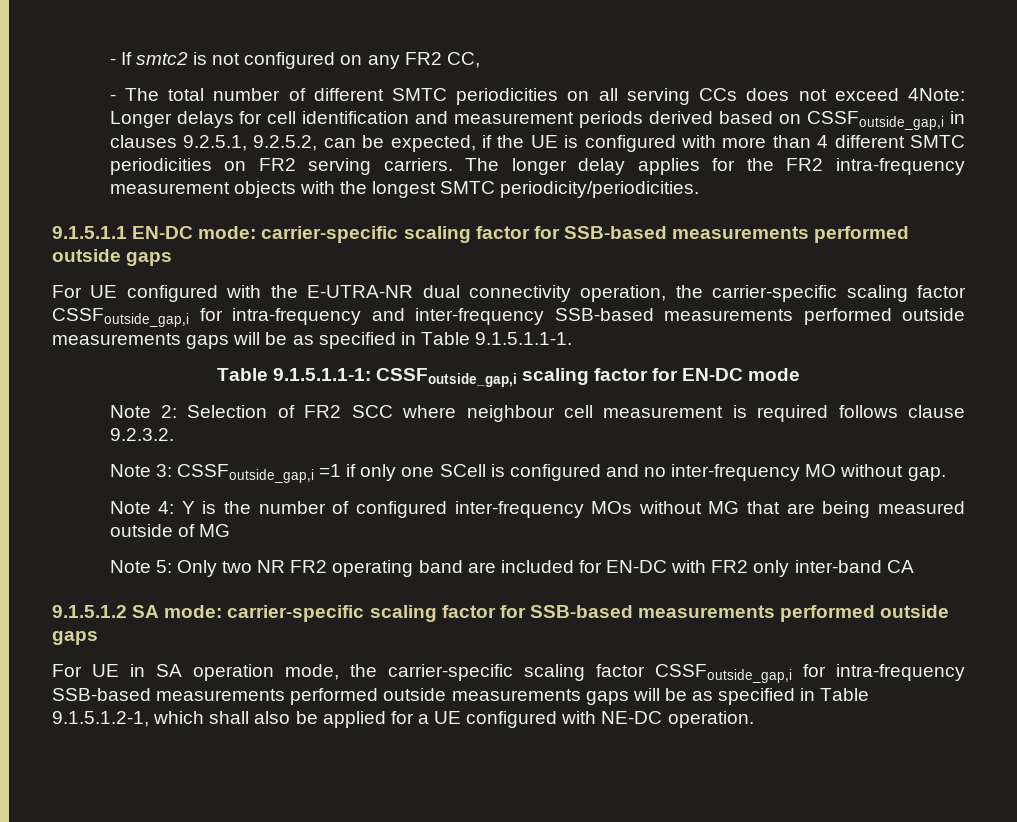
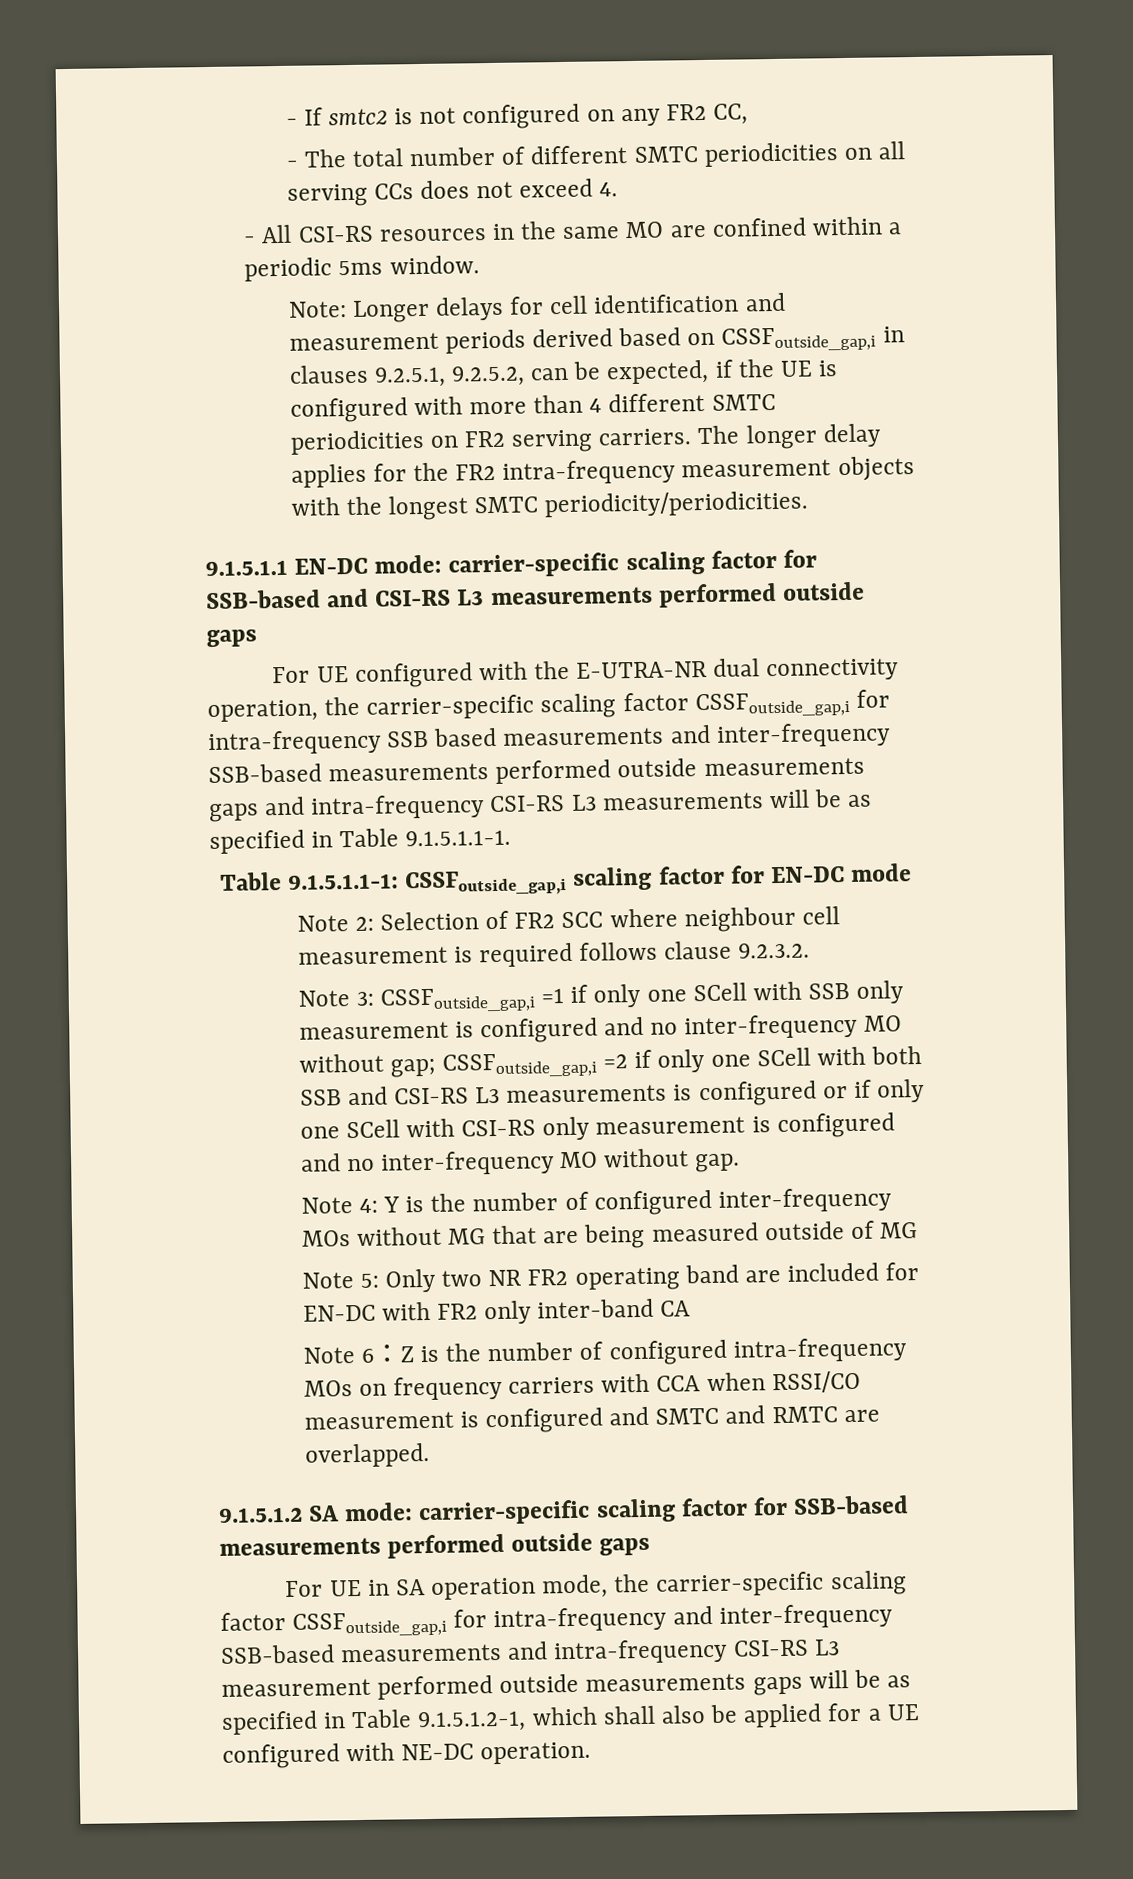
- - The total number of different SMTC periodicities on all serving CCs does not exceed 4Note: Longer delays for cell identification and measurement periods derived based on CSSFoutside_gap,i in clauses 9.2.5.1, 9.2.5.2, can be expected, if the UE is configured with more than 4 different SMTC periodicities on FR2 serving carriers.
+ - The total number of different SMTC periodicities on all serving CCs does not exceed 4.
+ - All CSI-RS resources in the same MO are confined within a periodic 5ms window.
+ Note: Longer delays for cell identification and measurement periods derived based on CSSFoutside_gap,i in clauses 9.2.5.1, 9.2.5.2, can be expected, if the UE is configured with more than 4 different SMTC periodicities on FR2 serving carriers.
- 9.1.5.1.1 EN-DC mode: carrier-specific scaling factor for SSB-based measurements performed outside gaps
+ 9.1.5.1.1 EN-DC mode: carrier-specific scaling factor for SSB-based and CSI-RS L3 measurements performed outside gaps
- For UE configured with the E-UTRA-NR dual connectivity operation, the carrier-specific scaling factor CSSFoutside_gap,i for intra-frequency and inter-frequency SSB-based measurements performed outside measurements gaps will be as specified in Table 9.1.5.1.1-1.
+ For UE configured with the E-UTRA-NR dual connectivity operation, the carrier-specific scaling factor CSSFoutside_gap,i for intra-frequency SSB based measurements and inter-frequency SSB-based measurements performed outside measurements gaps and intra-frequency CSI-RS L3 measurements will be as specified in Table 9.1.5.1.1-1.
- Note 3: CSSFoutside_gap,i =1 if only one SCell is configured and no inter-frequency MO without gap.
+ Note 3: CSSFoutside_gap,i =1 if only one SCell with SSB only measurement is configured and no inter-frequency MO without gap; CSSFoutside_gap,i =2 if only one SCell with both SSB and CSI-RS L3 measurements is configured or if only one SCell with CSI-RS only measurement is configured and no inter-frequency MO without gap.
+ Note 6：Z is the number of configured intra-frequency MOs on frequency carriers with CCA when RSSI/CO measurement is configured and SMTC and RMTC are overlapped.
- For UE in SA operation mode, the carrier-specific scaling factor CSSFoutside_gap,i for intra-frequency SSB-based measurements performed outside measurements gaps will be as specified in Table 9.1.5.1.2-1, which shall also be applied for a UE configured with NE-DC operation.
+ For UE in SA operation mode, the carrier-specific scaling factor CSSFoutside_gap,i for intra-frequency and inter-frequency SSB-based measurements and intra-frequency CSI-RS L3 measurement performed outside measurements gaps will be as specified in Table 9.1.5.1.2-1, which shall also be applied for a UE configured with NE-DC operation.

